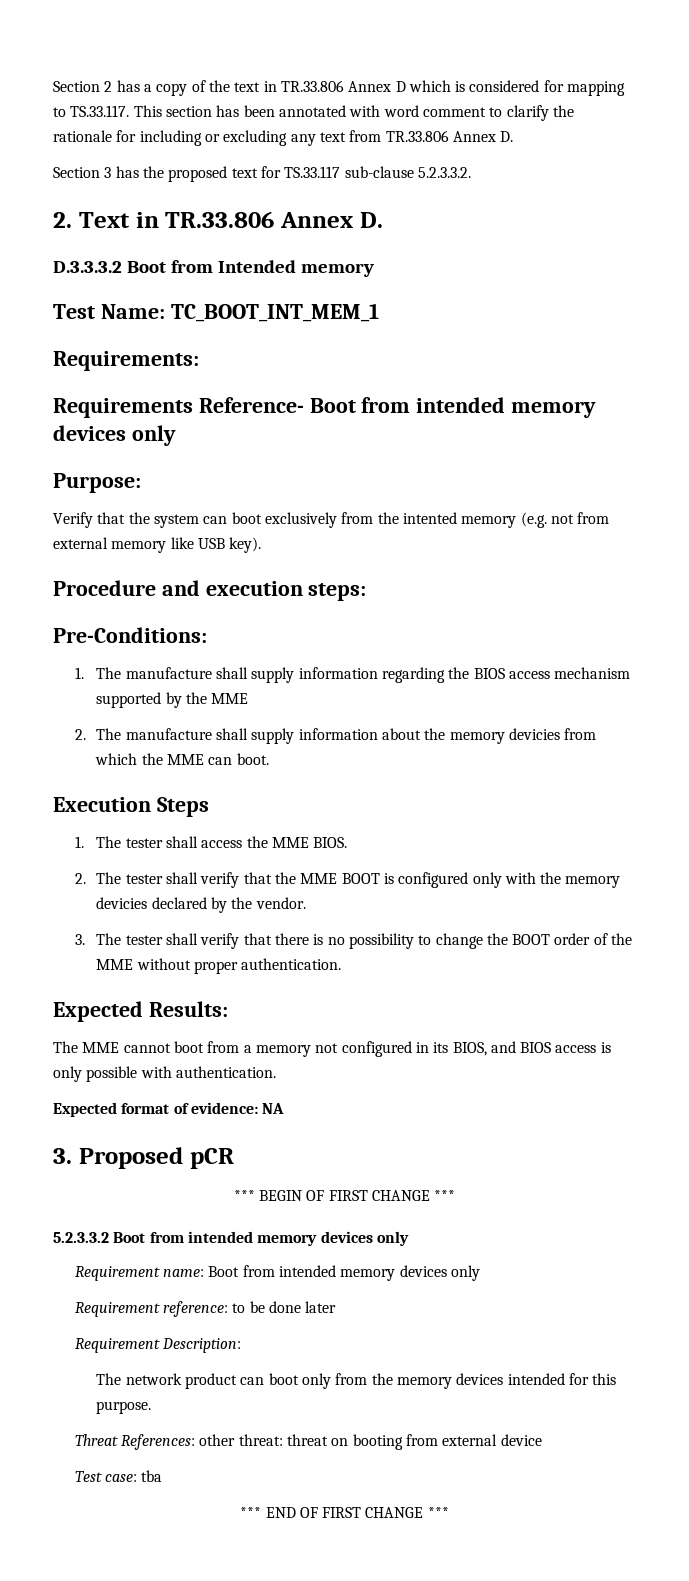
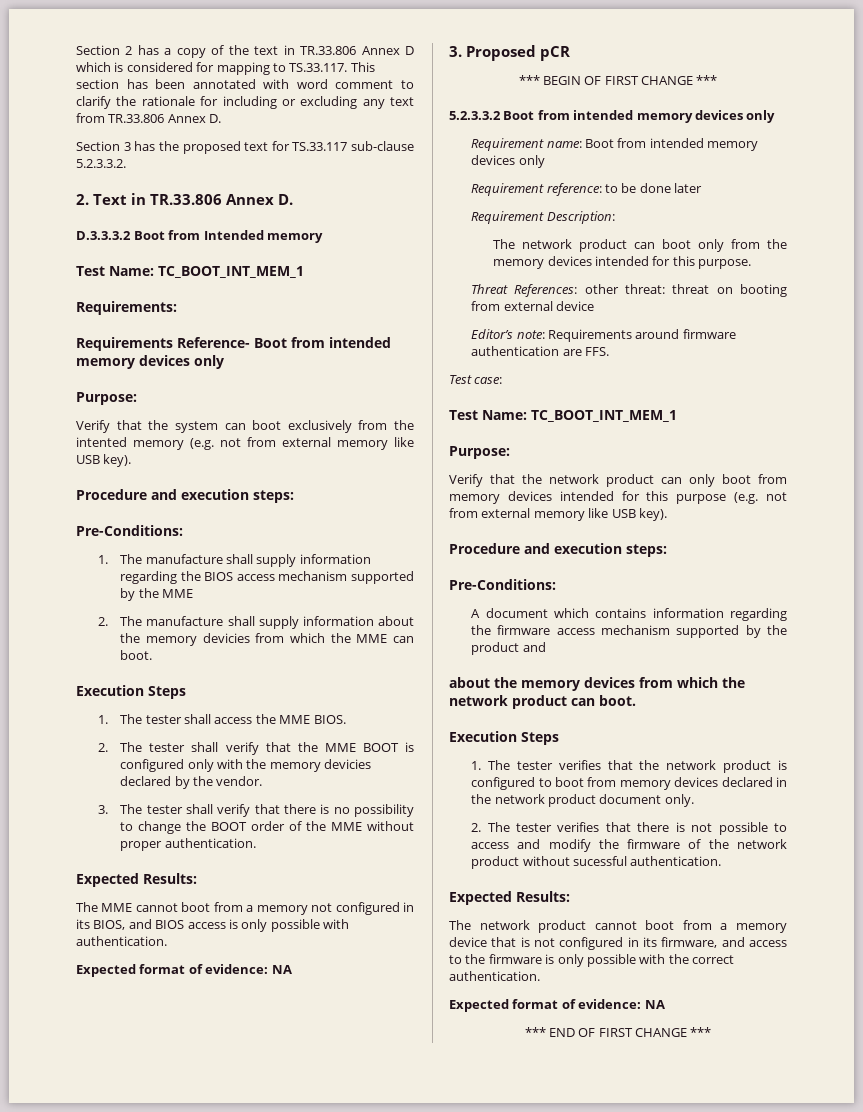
- Test case: tba
+ Editor’s note: Requirements around firmware authentication are FFS.
+ Test case:
+ Test Name: TC_BOOT_INT_MEM_1
+ Purpose:
+ Verify that the network product can only boot from memory devices intended for this purpose (e.g. not from external memory like USB key).
+ Procedure and execution steps:
+ Pre-Conditions:
+ A document which contains information regarding the firmware access mechanism supported by the product and
+ about the memory devices from which the network product can boot.
+ Execution Steps
+ 1. The tester verifies that the network product is configured to boot from memory devices declared in the network product document only.
+ 2. The tester verifies that there is not possible to access and modify the firmware of the network product without sucessful authentication.
+ Expected Results:
+ The network product cannot boot from a memory device that is not configured in its firmware, and access to the firmware is only possible with the correct authentication.
+ Expected format of evidence: NA

